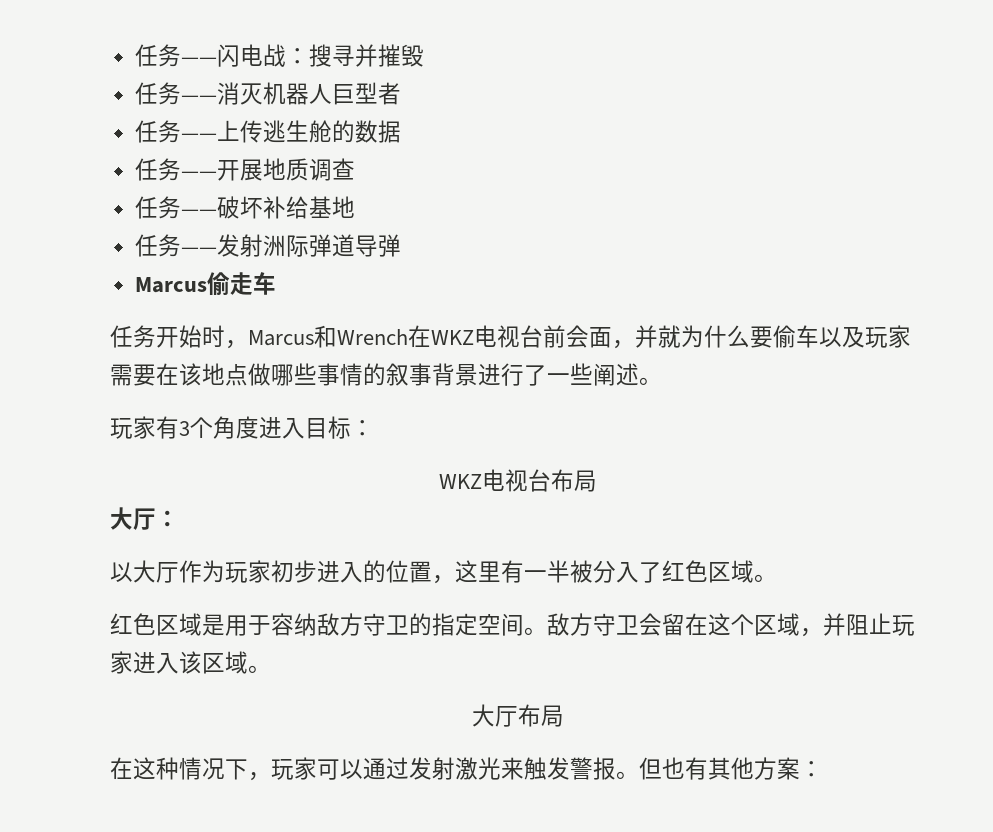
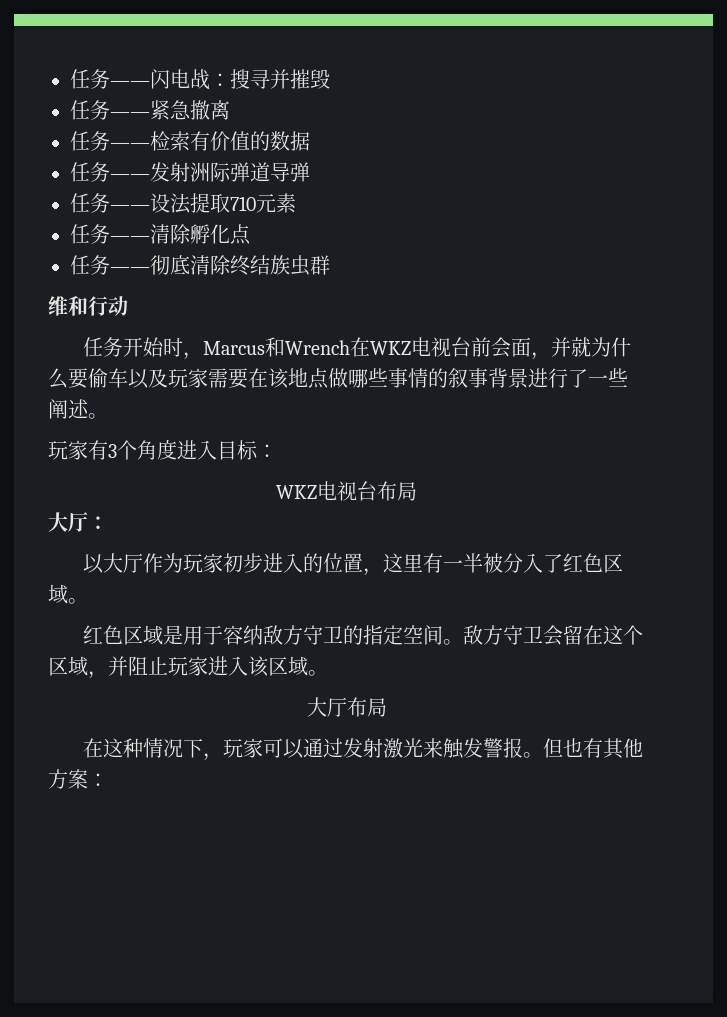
- 任务——消灭机器人巨型者
- 任务——上传逃生舱的数据
+ 任务——紧急撤离
+ 任务——检索有价值的数据
- 任务——开展地质调查
- 任务——破坏补给基地
- Marcus偷走车
+ 任务——设法提取710元素
+ 任务——清除孵化点
+ 任务——彻底清除终结族虫群
+ 维和行动

